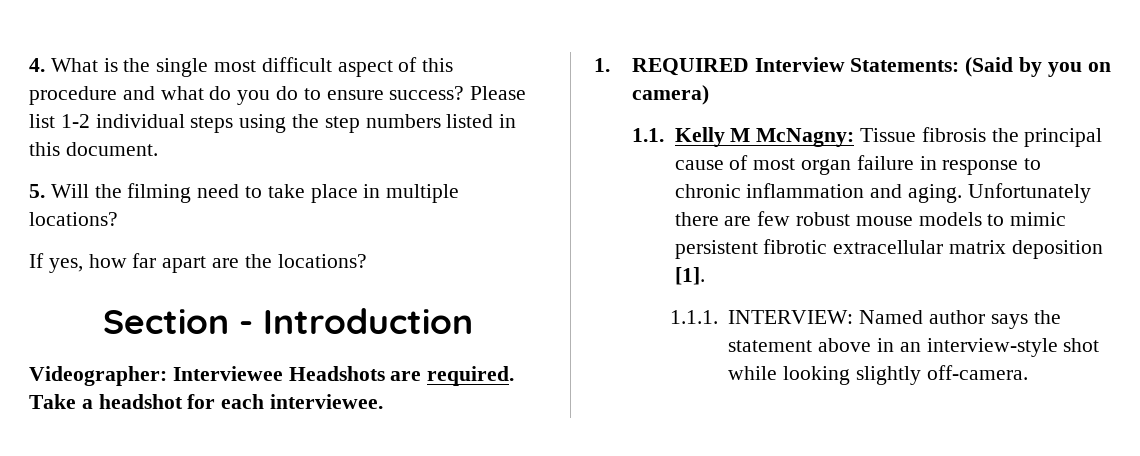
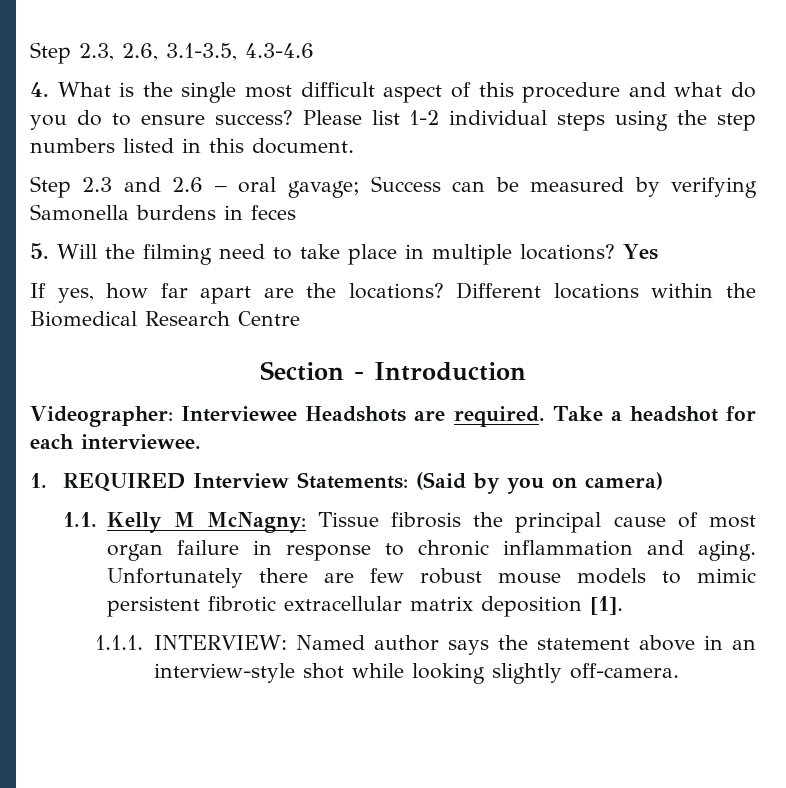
+ Step 2.3, 2.6, 3.1-3.5, 4.3-4.6
+ Step 2.3 and 2.6 – oral gavage; Success can be measured by verifying Samonella burdens in feces
+ Yes
+ Different locations within the Biomedical Research Centre

